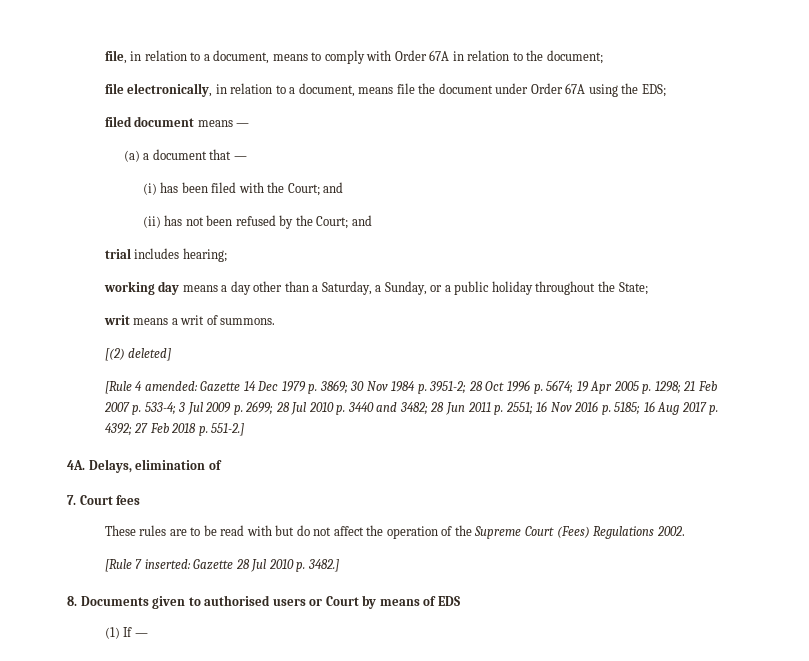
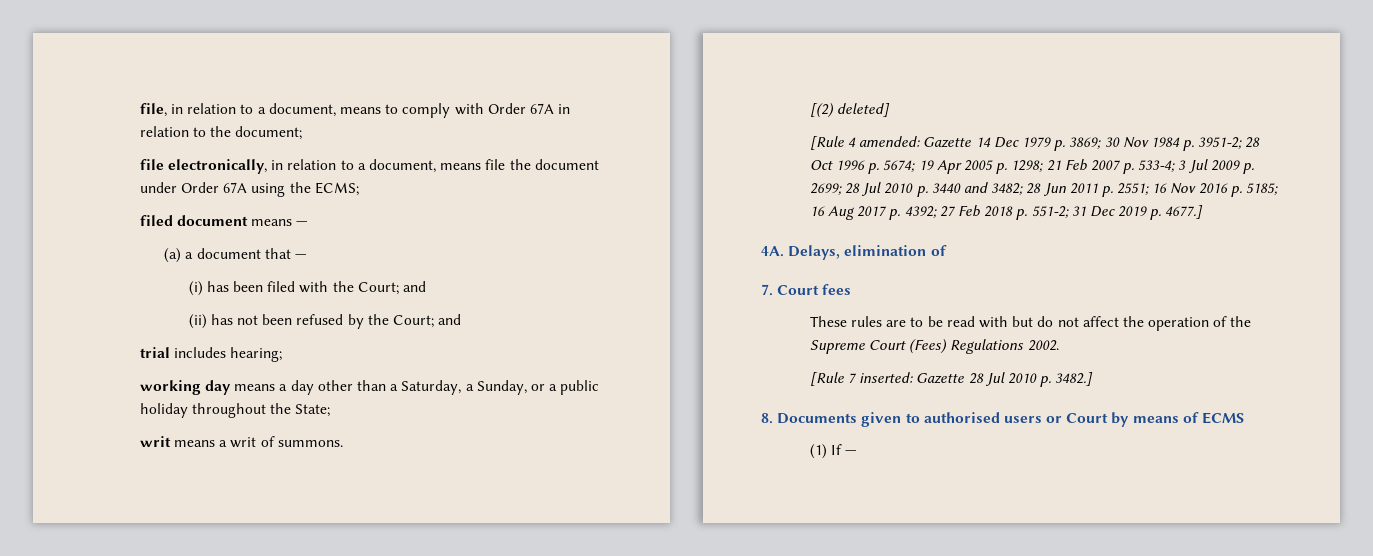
- file electronically, in relation to a document, means file the document under Order 67A using the EDS;
+ file electronically, in relation to a document, means file the document under Order 67A using the ECMS;
- [Rule 4 amended: Gazette 14 Dec 1979 p. 3869; 30 Nov 1984 p. 3951-2; 28 Oct 1996 p. 5674; 19 Apr 2005 p. 1298; 21 Feb 2007 p. 533-4; 3 Jul 2009 p. 2699; 28 Jul 2010 p. 3440 and 3482; 28 Jun 2011 p. 2551; 16 Nov 2016 p. 5185; 16 Aug 2017 p. 4392; 27 Feb 2018 p. 551-2.]
+ [Rule 4 amended: Gazette 14 Dec 1979 p. 3869; 30 Nov 1984 p. 3951-2; 28 Oct 1996 p. 5674; 19 Apr 2005 p. 1298; 21 Feb 2007 p. 533-4; 3 Jul 2009 p. 2699; 28 Jul 2010 p. 3440 and 3482; 28 Jun 2011 p. 2551; 16 Nov 2016 p. 5185; 16 Aug 2017 p. 4392; 27 Feb 2018 p. 551-2; 31 Dec 2019 p. 4677.]
- 8. Documents given to authorised users or Court by means of EDS
+ 8. Documents given to authorised users or Court by means of ECMS

